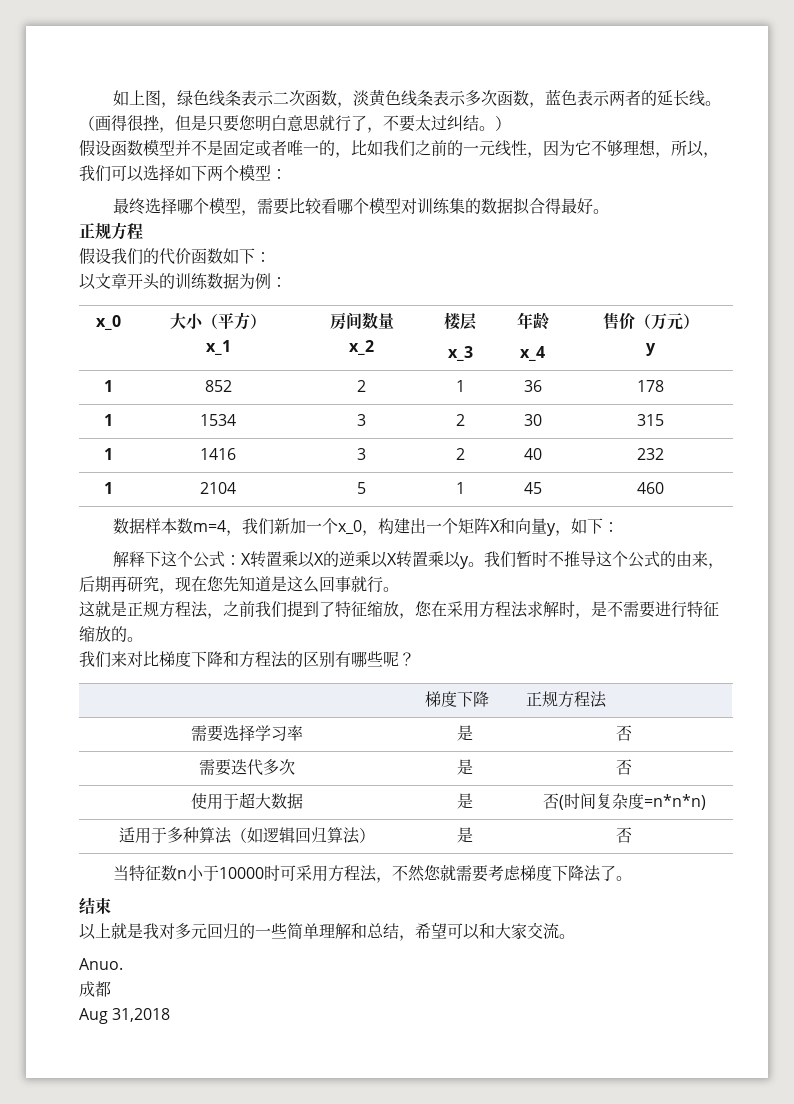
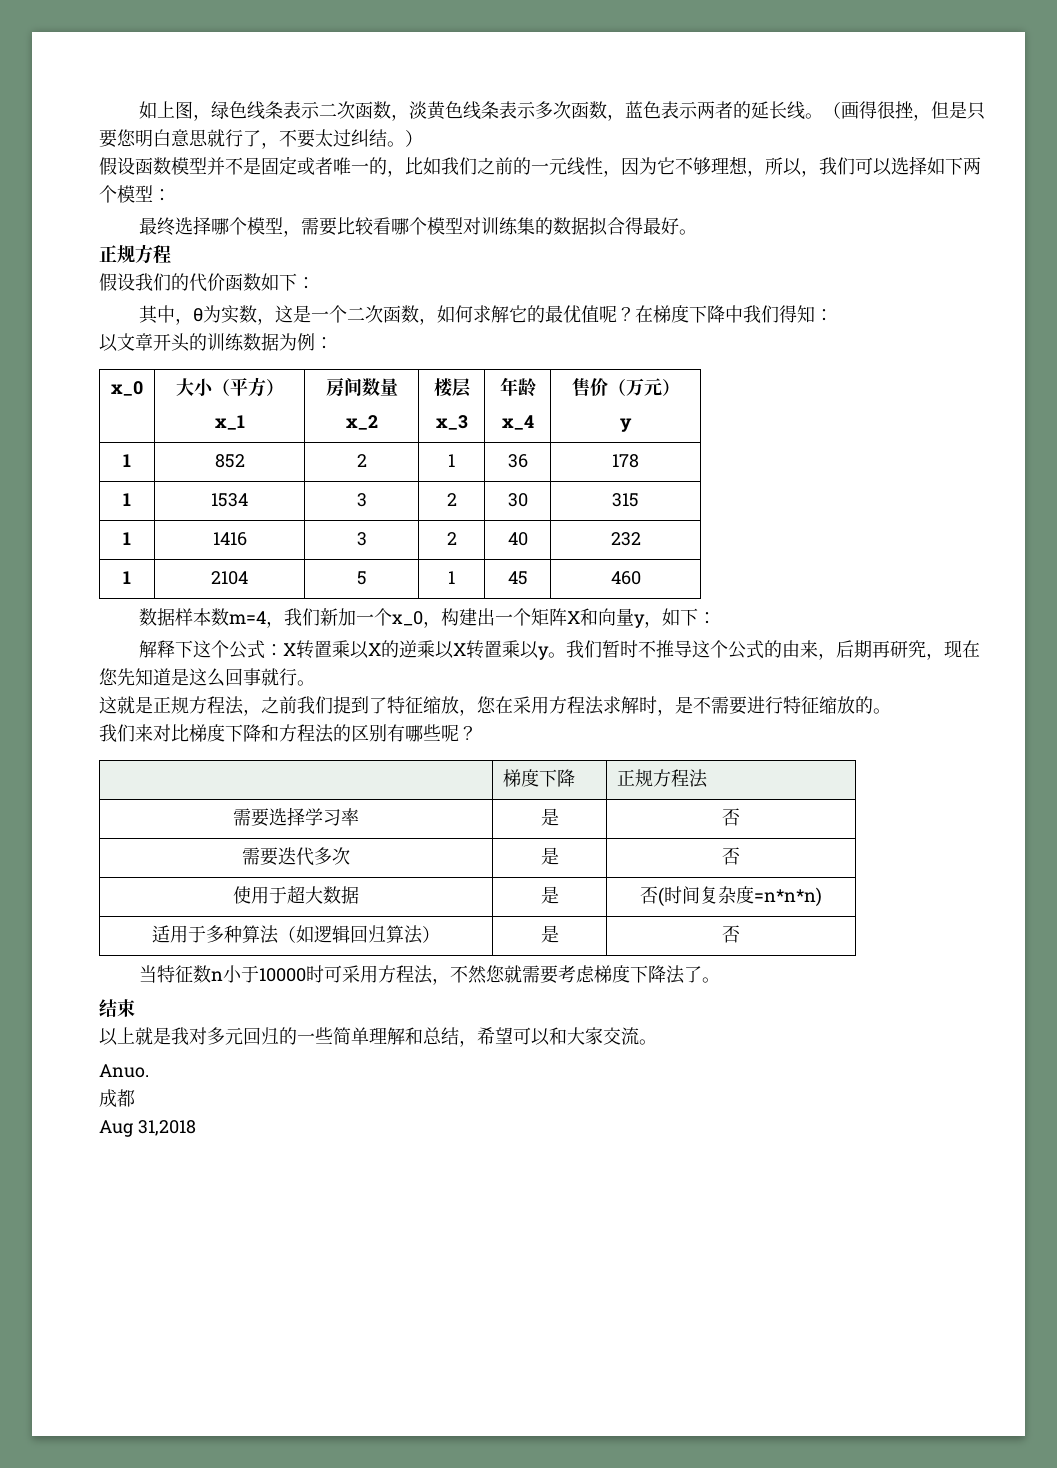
+ 其中，θ为实数，这是一个二次函数，如何求解它的最优值呢？在梯度下降中我们得知：

